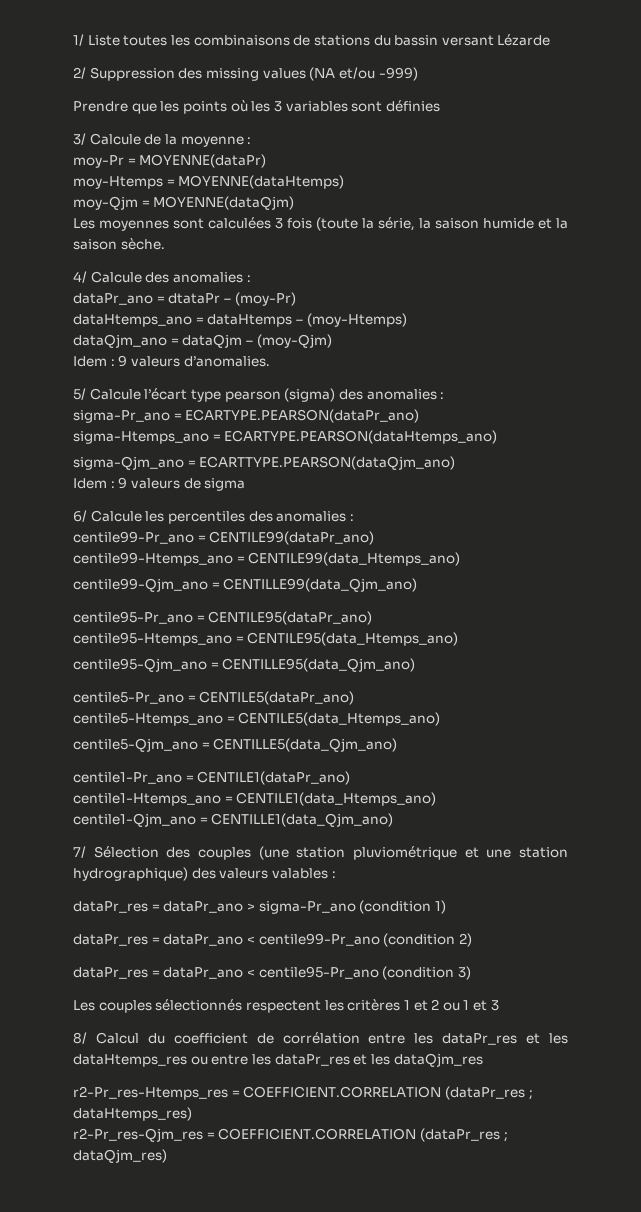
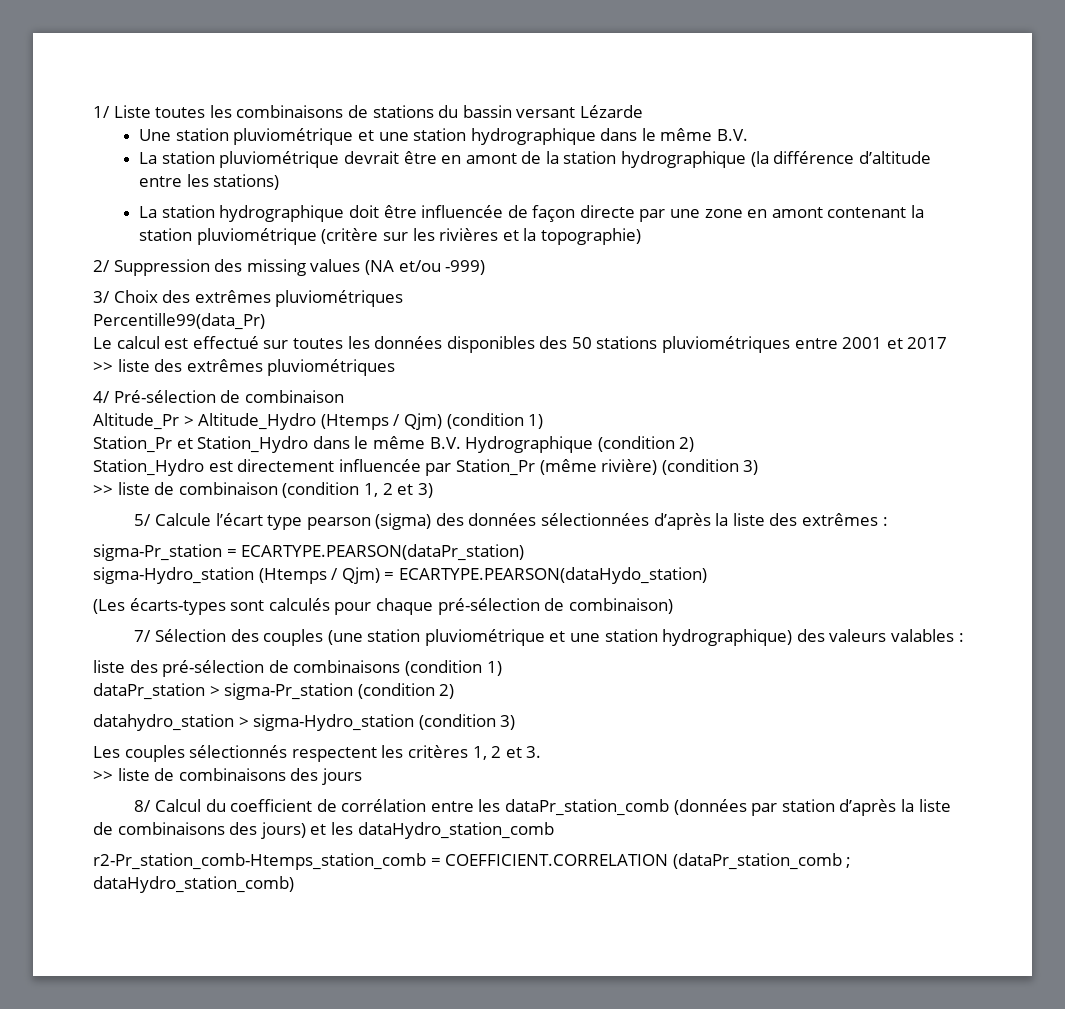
+ Une station pluviométrique et une station hydrographique dans le même B.V.
+ La station pluviométrique devrait être en amont de la station hydrographique (la différence d’altitude entre les stations)
+ La station hydrographique doit être influencée de façon directe par une zone en amont contenant la station pluviométrique (critère sur les rivières et la topographie)
- Prendre que les points où les 3 variables sont définies
- 3/ Calcule de la moyenne :
- moy-Pr = MOYENNE(dataPr)
- moy-Htemps = MOYENNE(dataHtemps)
- moy-Qjm = MOYENNE(dataQjm)
- Les moyennes sont calculées 3 fois (toute la série, la saison humide et la saison sèche.
- 4/ Calcule des anomalies :
- dataPr_ano = dtataPr – (moy-Pr)
- dataHtemps_ano = dataHtemps – (moy-Htemps)
- dataQjm_ano = dataQjm – (moy-Qjm)
- Idem : 9 valeurs d’anomalies.
+ 3/ Choix des extrêmes pluviométriques
+ Percentille99(data_Pr)
+ Le calcul est effectué sur toutes les données disponibles des 50 stations pluviométriques entre 2001 et 2017 >> liste des extrêmes pluviométriques
+ 4/ Pré-sélection de combinaison
+ Altitude_Pr > Altitude_Hydro (Htemps / Qjm) (condition 1)
+ Station_Pr et Station_Hydro dans le même B.V. Hydrographique (condition 2)
+ Station_Hydro est directement influencée par Station_Pr (même rivière) (condition 3)
+ >> liste de combinaison (condition 1, 2 et 3)
- 5/ Calcule l’écart type pearson (sigma) des anomalies :
- sigma-Pr_ano = ECARTYPE.PEARSON(dataPr_ano)
- sigma-Htemps_ano = ECARTYPE.PEARSON(dataHtemps_ano)
- sigma-Qjm_ano = ECARTTYPE.PEARSON(dataQjm_ano)
- Idem : 9 valeurs de sigma
- 6/ Calcule les percentiles des anomalies :
- centile99-Pr_ano = CENTILE99(dataPr_ano)
- centile99-Htemps_ano = CENTILE99(data_Htemps_ano)
- centile99-Qjm_ano = CENTILLE99(data_Qjm_ano)
- centile95-Pr_ano = CENTILE95(dataPr_ano)
- centile95-Htemps_ano = CENTILE95(data_Htemps_ano)
- centile95-Qjm_ano = CENTILLE95(data_Qjm_ano)
- centile5-Pr_ano = CENTILE5(dataPr_ano)
- centile5-Htemps_ano = CENTILE5(data_Htemps_ano)
- centile5-Qjm_ano = CENTILLE5(data_Qjm_ano)
- centile1-Pr_ano = CENTILE1(dataPr_ano)
- centile1-Htemps_ano = CENTILE1(data_Htemps_ano)
- centile1-Qjm_ano = CENTILLE1(data_Qjm_ano)
+ 5/ Calcule l’écart type pearson (sigma) des données sélectionnées d’après la liste des extrêmes :
+ sigma-Pr_station = ECARTYPE.PEARSON(dataPr_station)
+ sigma-Hydro_station (Htemps / Qjm) = ECARTYPE.PEARSON(dataHydo_station)
+ (Les écarts-types sont calculés pour chaque pré-sélection de combinaison)
- dataPr_res = dataPr_ano > sigma-Pr_ano (condition 1)
- dataPr_res = dataPr_ano < centile99-Pr_ano (condition 2)
- dataPr_res = dataPr_ano < centile95-Pr_ano (condition 3)
+ liste des pré-sélection de combinaisons (condition 1)
+ dataPr_station > sigma-Pr_station (condition 2)
+ datahydro_station > sigma-Hydro_station (condition 3)
- Les couples sélectionnés respectent les critères 1 et 2 ou 1 et 3
+ Les couples sélectionnés respectent les critères 1, 2 et 3.
+ >> liste de combinaisons des jours
- 8/ Calcul du coefficient de corrélation entre les dataPr_res et les dataHtemps_res ou entre les dataPr_res et les dataQjm_res
- r2-Pr_res-Htemps_res = COEFFICIENT.CORRELATION (dataPr_res ; dataHtemps_res)
- r2-Pr_res-Qjm_res = COEFFICIENT.CORRELATION (dataPr_res ; dataQjm_res)
+ 8/ Calcul du coefficient de corrélation entre les dataPr_station_comb (données par station d’après la liste de combinaisons des jours) et les dataHydro_station_comb
+ r2-Pr_station_comb-Htemps_station_comb = COEFFICIENT.CORRELATION (dataPr_station_comb ; dataHydro_station_comb)

